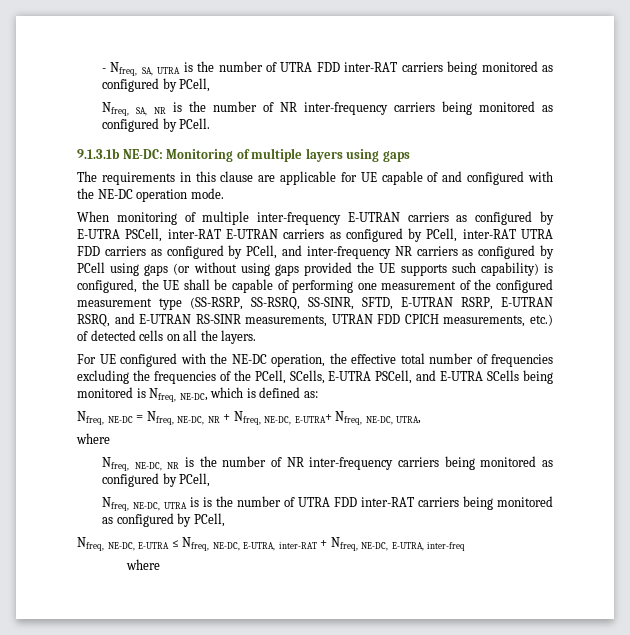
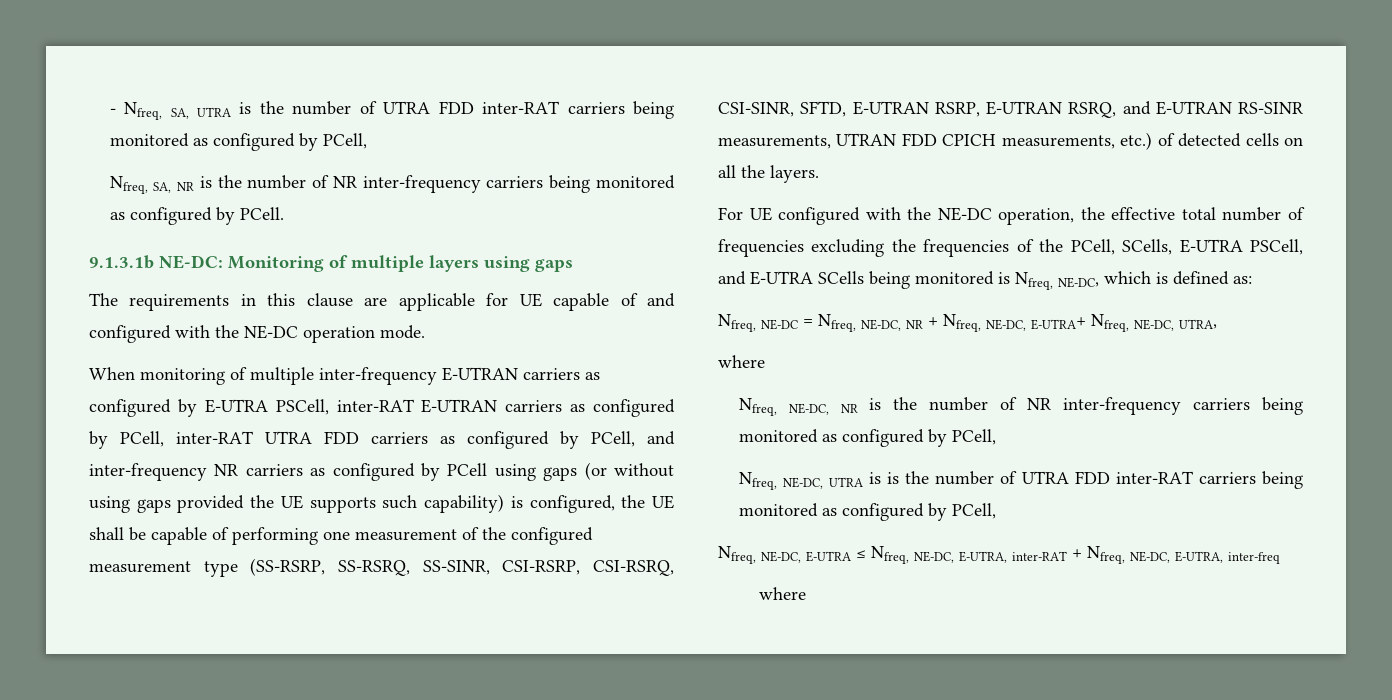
- When monitoring of multiple inter-frequency E-UTRAN carriers as configured by E-UTRA PSCell, inter-RAT E-UTRAN carriers as configured by PCell, inter-RAT UTRA FDD carriers as configured by PCell, and inter-frequency NR carriers as configured by PCell using gaps (or without using gaps provided the UE supports such capability) is configured, the UE shall be capable of performing one measurement of the configured measurement type (SS-RSRP, SS-RSRQ, SS-SINR, SFTD, E-UTRAN RSRP, E-UTRAN RSRQ, and E-UTRAN RS-SINR measurements, UTRAN FDD CPICH measurements, etc.) of detected cells on all the layers.
+ When monitoring of multiple inter-frequency E-UTRAN carriers as configured by E-UTRA PSCell, inter-RAT E-UTRAN carriers as configured by PCell, inter-RAT UTRA FDD carriers as configured by PCell, and inter-frequency NR carriers as configured by PCell using gaps (or without using gaps provided the UE supports such capability) is configured, the UE shall be capable of performing one measurement of the configured measurement type (SS-RSRP, SS-RSRQ, SS-SINR, CSI-RSRP, CSI-RSRQ, CSI-SINR, SFTD, E-UTRAN RSRP, E-UTRAN RSRQ, and E-UTRAN RS-SINR measurements, UTRAN FDD CPICH measurements, etc.) of detected cells on all the layers.

